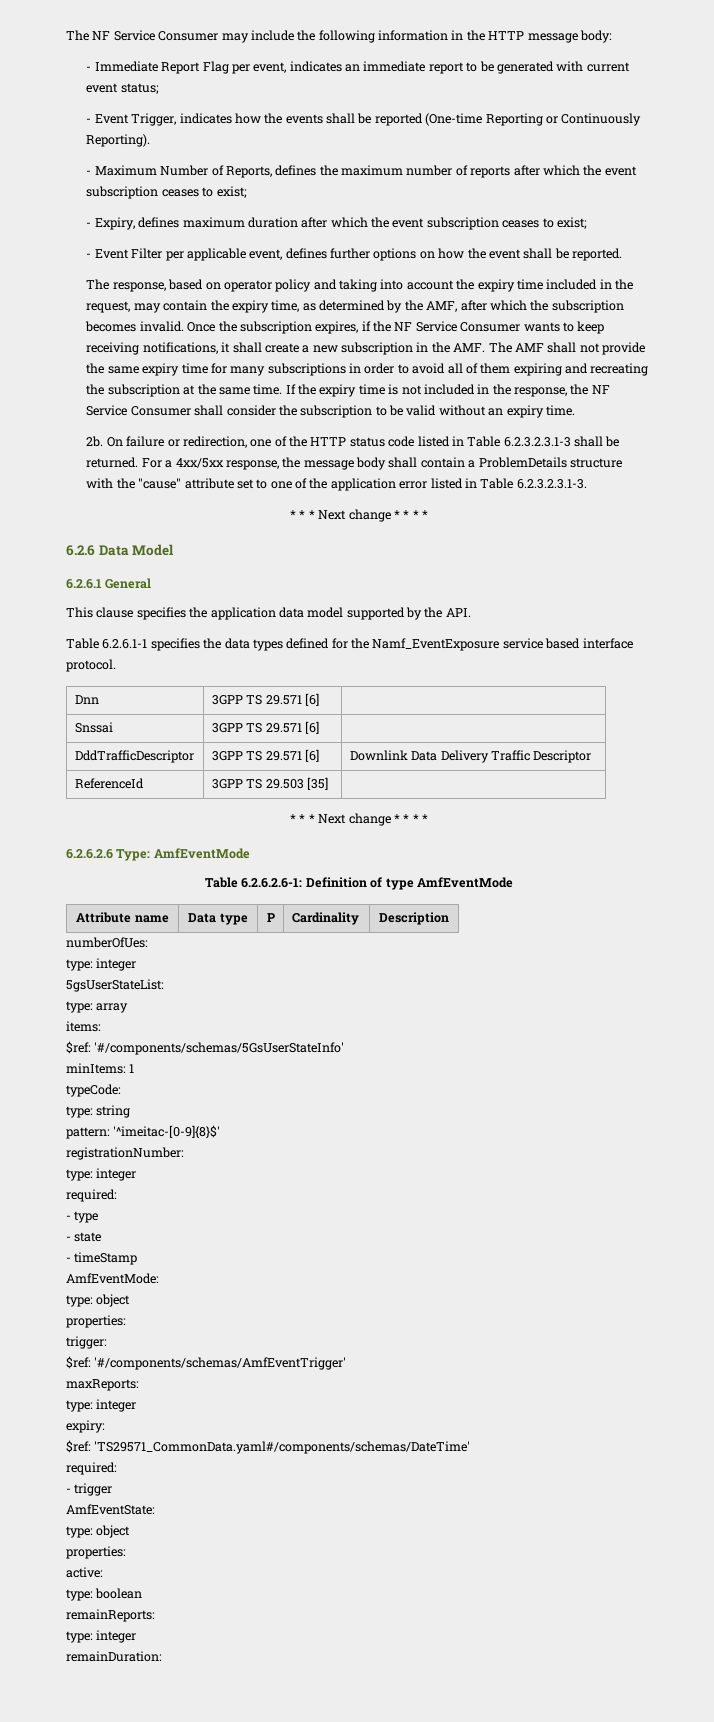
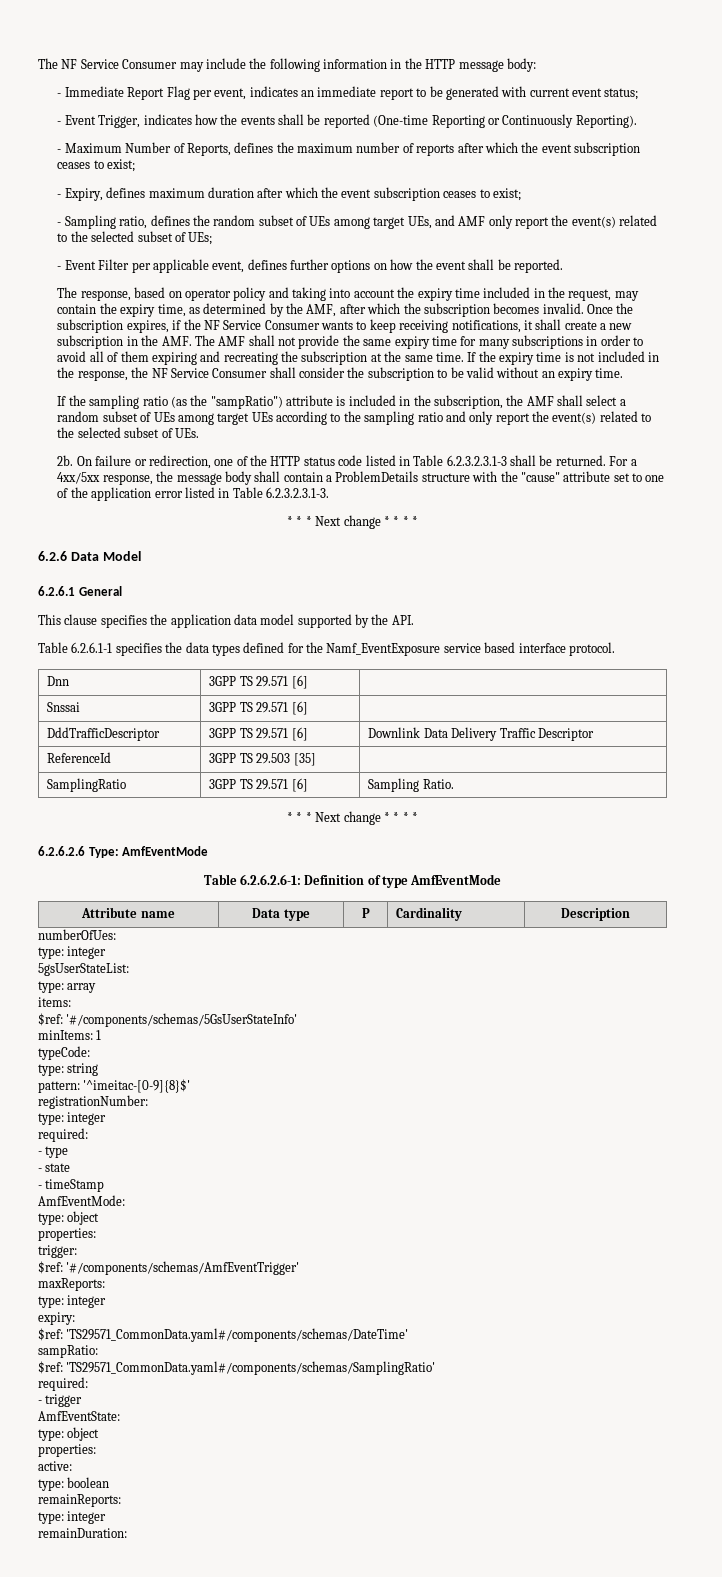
+ - Sampling ratio, defines the random subset of UEs among target UEs, and AMF only report the event(s) related to the selected subset of UEs;
+ If the sampling ratio (as the "sampRatio") attribute is included in the subscription, the AMF shall select a random subset of UEs among target UEs according to the sampling ratio and only report the event(s) related to the selected subset of UEs.
+ SamplingRatio | 3GPP TS 29.571 [6] | Sampling Ratio.
+ sampRatio:
+ $ref: 'TS29571_CommonData.yaml#/components/schemas/SamplingRatio'

